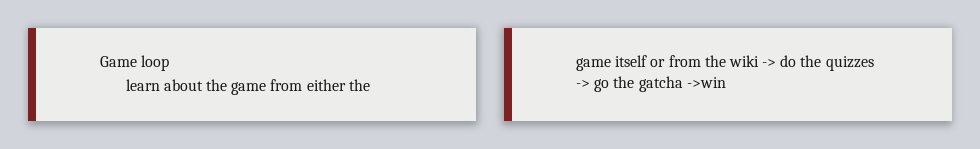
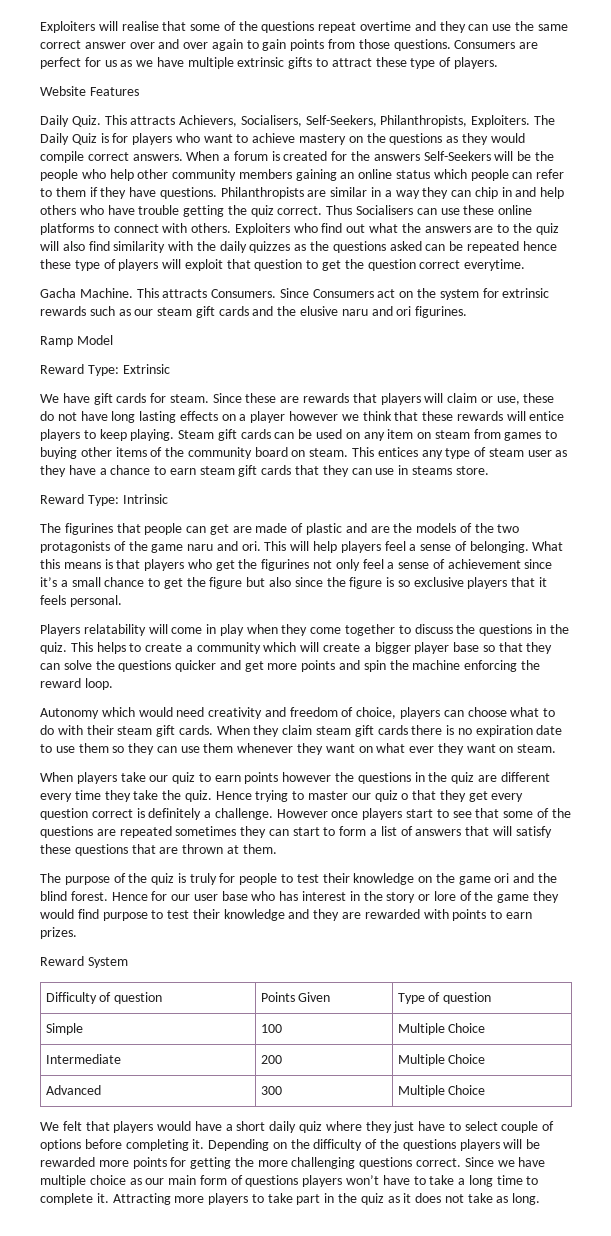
- Game loop
- learn about the game from either the game itself or from the wiki -> do the quizzes -> go the gatcha ->win
+ Exploiters will realise that some of the questions repeat overtime and they can use the same correct answer over and over again to gain points from those questions. Consumers are perfect for us as we have multiple extrinsic gifts to attract these type of players.
+ Website Features
+ Daily Quiz. This attracts Achievers, Socialisers, Self-Seekers, Philanthropists, Exploiters. The Daily Quiz is for players who want to achieve mastery on the questions as they would compile correct answers. When a forum is created for the answers Self-Seekers will be the people who help other community members gaining an online status which people can refer to them if they have questions. Philanthropists are similar in a way they can chip in and help others who have trouble getting the quiz correct. Thus Socialisers can use these online platforms to connect with others. Exploiters who find out what the answers are to the quiz will also find similarity with the daily quizzes as the questions asked can be repeated hence these type of players will exploit that question to get the question correct everytime.
+ Gacha Machine. This attracts Consumers. Since Consumers act on the system for extrinsic rewards such as our steam gift cards and the elusive naru and ori figurines.
+ Ramp Model
+ Reward Type: Extrinsic
+ We have gift cards for steam. Since these are rewards that players will claim or use, these do not have long lasting effects on a player however we think that these rewards will entice players to keep playing. Steam gift cards can be used on any item on steam from games to buying other items of the community board on steam. This entices any type of steam user as they have a chance to earn steam gift cards that they can use in steams store.
+ Reward Type: Intrinsic
+ The figurines that people can get are made of plastic and are the models of the two protagonists of the game naru and ori. This will help players feel a sense of belonging. What this means is that players who get the figurines not only feel a sense of achievement since it’s a small chance to get the figure but also since the figure is so exclusive players that it feels personal.
+ Players relatability will come in play when they come together to discuss the questions in the quiz. This helps to create a community which will create a bigger player base so that they can solve the questions quicker and get more points and spin the machine enforcing the reward loop.
+ Autonomy which would need creativity and freedom of choice, players can choose what to do with their steam gift cards. When they claim steam gift cards there is no expiration date to use them so they can use them whenever they want on what ever they want on steam.
+ When players take our quiz to earn points however the questions in the quiz are different every time they take the quiz. Hence trying to master our quiz o that they get every question correct is definitely a challenge. However once players start to see that some of the questions are repeated sometimes they can start to form a list of answers that will satisfy these questions that are thrown at them.
+ The purpose of the quiz is truly for people to test their knowledge on the game ori and the blind forest. Hence for our user base who has interest in the story or lore of the game they would find purpose to test their knowledge and they are rewarded with points to earn prizes.
+ Reward System
+ Difficulty of question | Points Given | Type of question
+ Simple | 100 | Multiple Choice
+ Intermediate | 200 | Multiple Choice
+ Advanced | 300 | Multiple Choice
+ We felt that players would have a short daily quiz where they just have to select couple of options before completing it. Depending on the difficulty of the questions players will be rewarded more points for getting the more challenging questions correct. Since we have multiple choice as our main form of questions players won’t have to take a long time to complete it. Attracting more players to take part in the quiz as it does not take as long.

